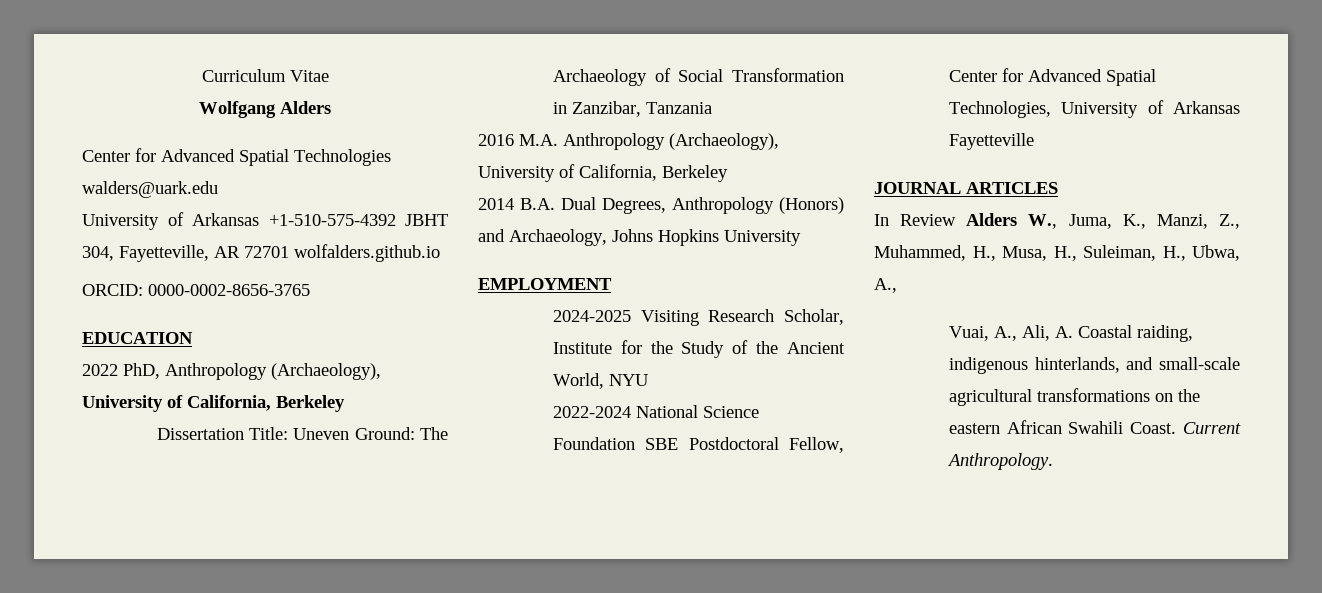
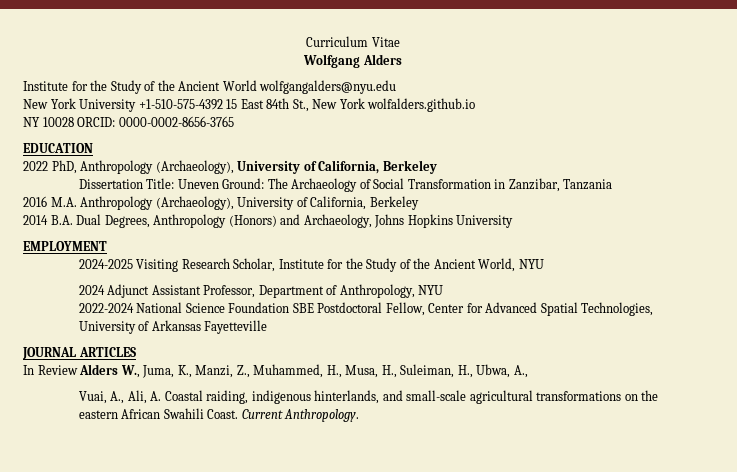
- Center for Advanced Spatial Technologies walders@uark.edu
- University of Arkansas +1-510-575-4392 JBHT 304, Fayetteville, AR 72701 wolfalders.github.io
+ Institute for the Study of the Ancient World wolfgangalders@nyu.edu
+ New York University +1-510-575-4392 15 East 84th St., New York wolfalders.github.io
- ORCID: 0000-0002-8656-3765
+ NY 10028 ORCID: 0000-0002-8656-3765
+ 2024 Adjunct Assistant Professor, Department of Anthropology, NYU

